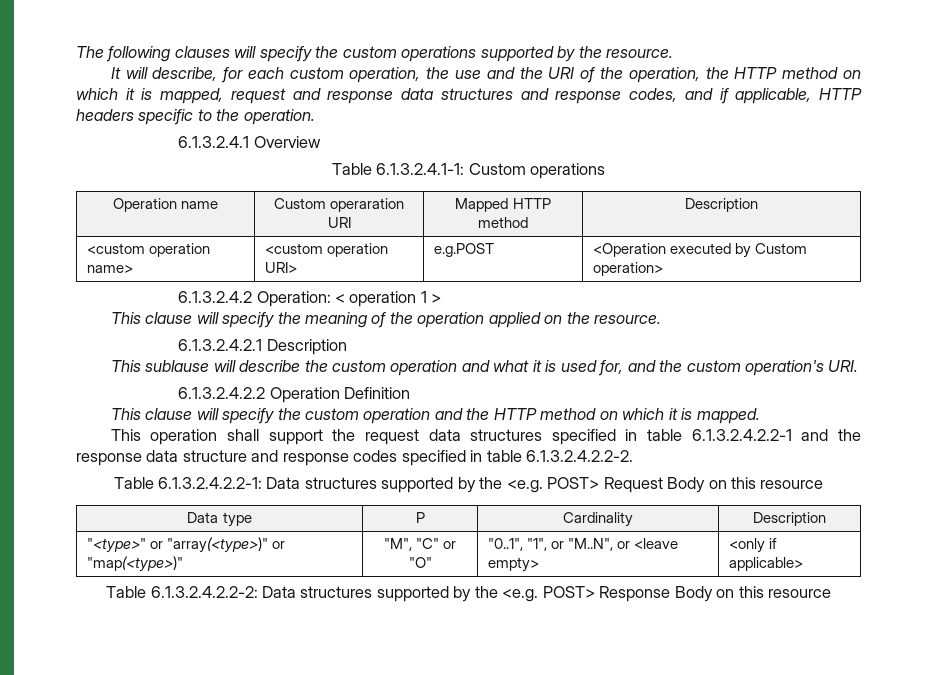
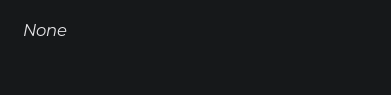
- The following clauses will specify the custom operations supported by the resource.
- It will describe, for each custom operation, the use and the URI of the operation, the HTTP method on which it is mapped, request and response data structures and response codes, and if applicable, HTTP headers specific to the operation.
- 6.1.3.2.4.1 Overview
- Table 6.1.3.2.4.1-1: Custom operations
- Operation name | Custom operaration URI | Mapped HTTP method | Description
- <custom operation name> | <custom operation URI> | e.g.POST | <Operation executed by Custom operation>
- 6.1.3.2.4.2 Operation: < operation 1 >
- This clause will specify the meaning of the operation applied on the resource.
- 6.1.3.2.4.2.1 Description
- This sublause will describe the custom operation and what it is used for, and the custom operation's URI.
- 6.1.3.2.4.2.2 Operation Definition
- This clause will specify the custom operation and the HTTP method on which it is mapped.
- This operation shall support the request data structures specified in table 6.1.3.2.4.2.2-1 and the response data structure and response codes specified in table 6.1.3.2.4.2.2-2.
- Table 6.1.3.2.4.2.2-1: Data structures supported by the <e.g. POST> Request Body on this resource
- Data type | P | Cardinality | Description
- "<type>" or "array(<type>)" or "map(<type>)" | "M", "C" or "O" | "0..1", "1", or "M..N", or <leave empty> | <only if applicable>
- Table 6.1.3.2.4.2.2-2: Data structures supported by the <e.g. POST> Response Body on this resource
+ None

